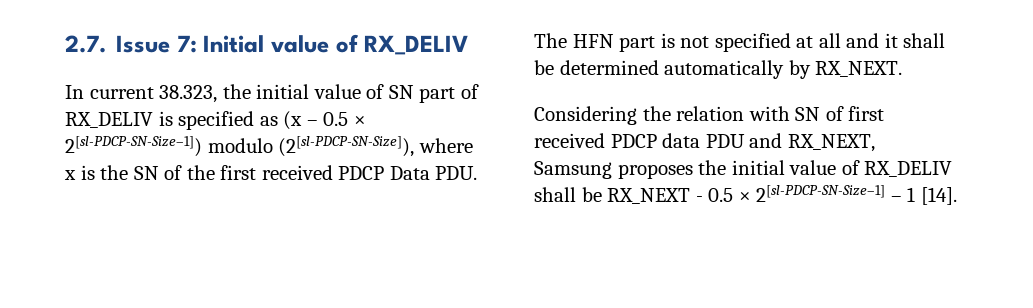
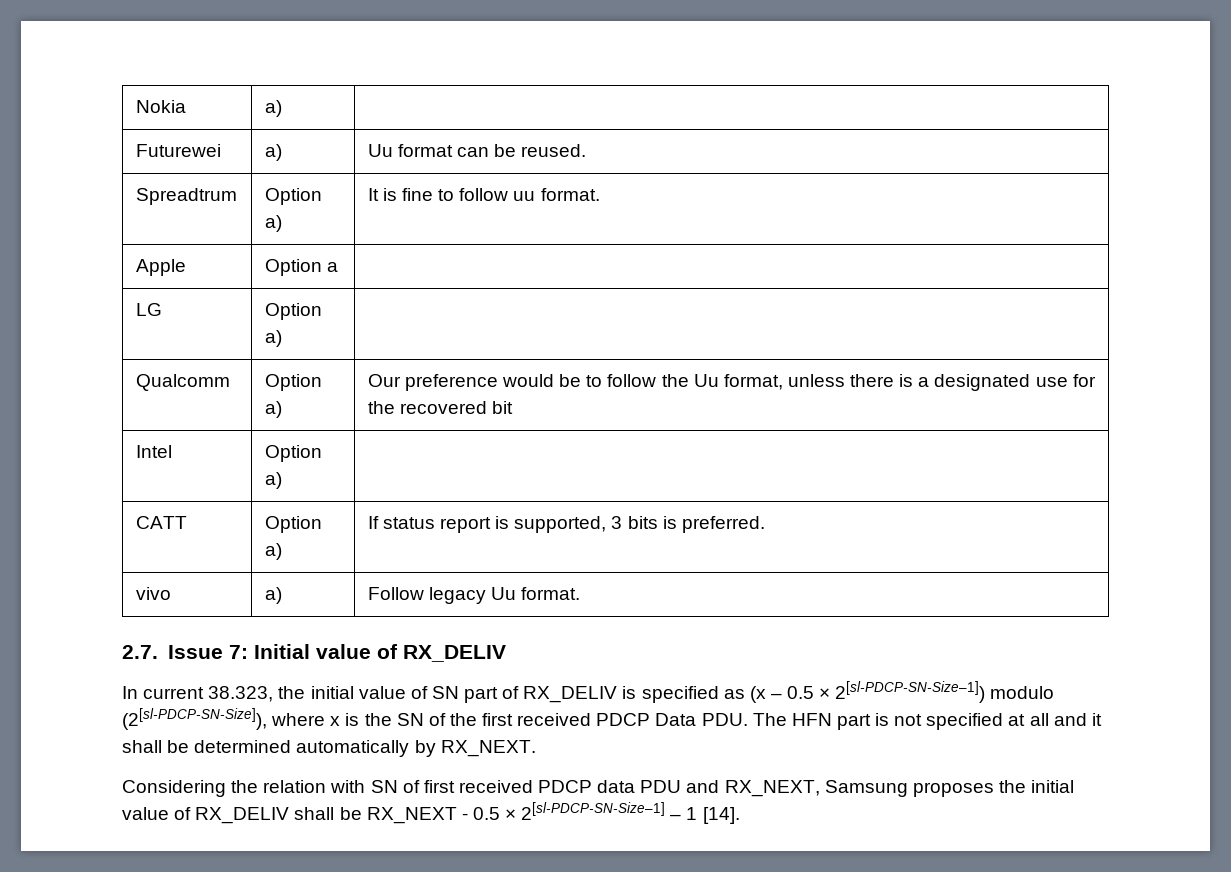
+ Nokia | a) |
+ Futurewei | a) | Uu format can be reused.
+ Spreadtrum | Option a) | It is fine to follow uu format.
+ Apple | Option a |
+ LG | Option a) |
+ Qualcomm | Option a) | Our preference would be to follow the Uu format, unless there is a designated use for the recovered bit
+ Intel | Option a) |
+ CATT | Option a) | If status report is supported, 3 bits is preferred.
+ vivo | a) | Follow legacy Uu format.

